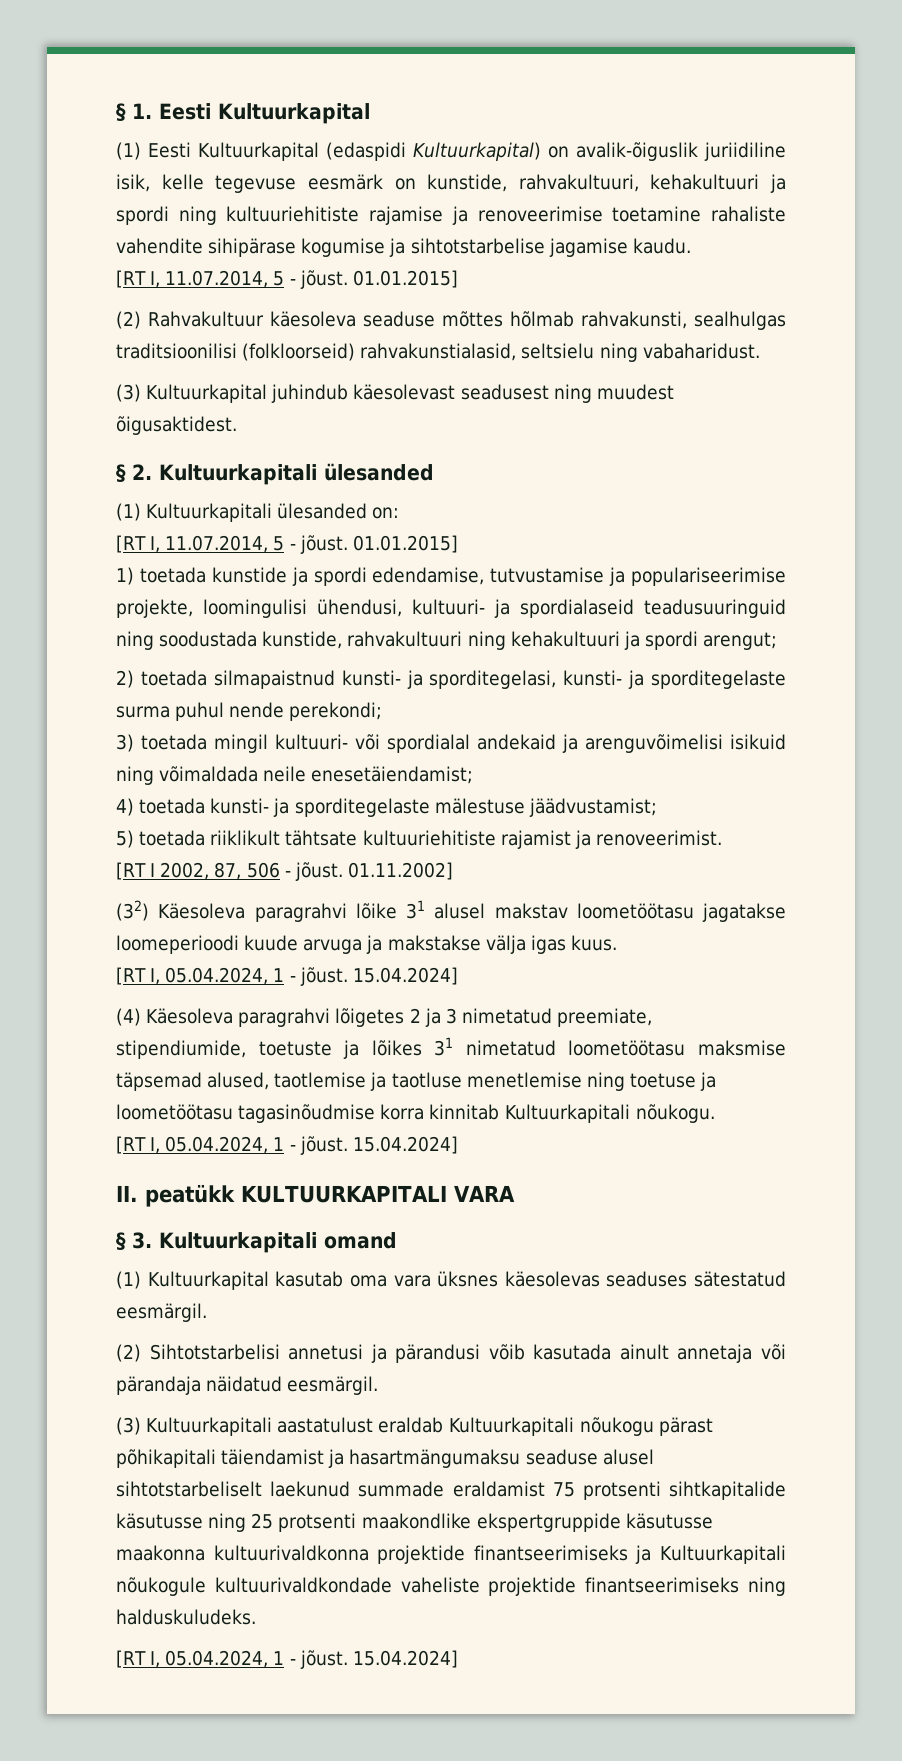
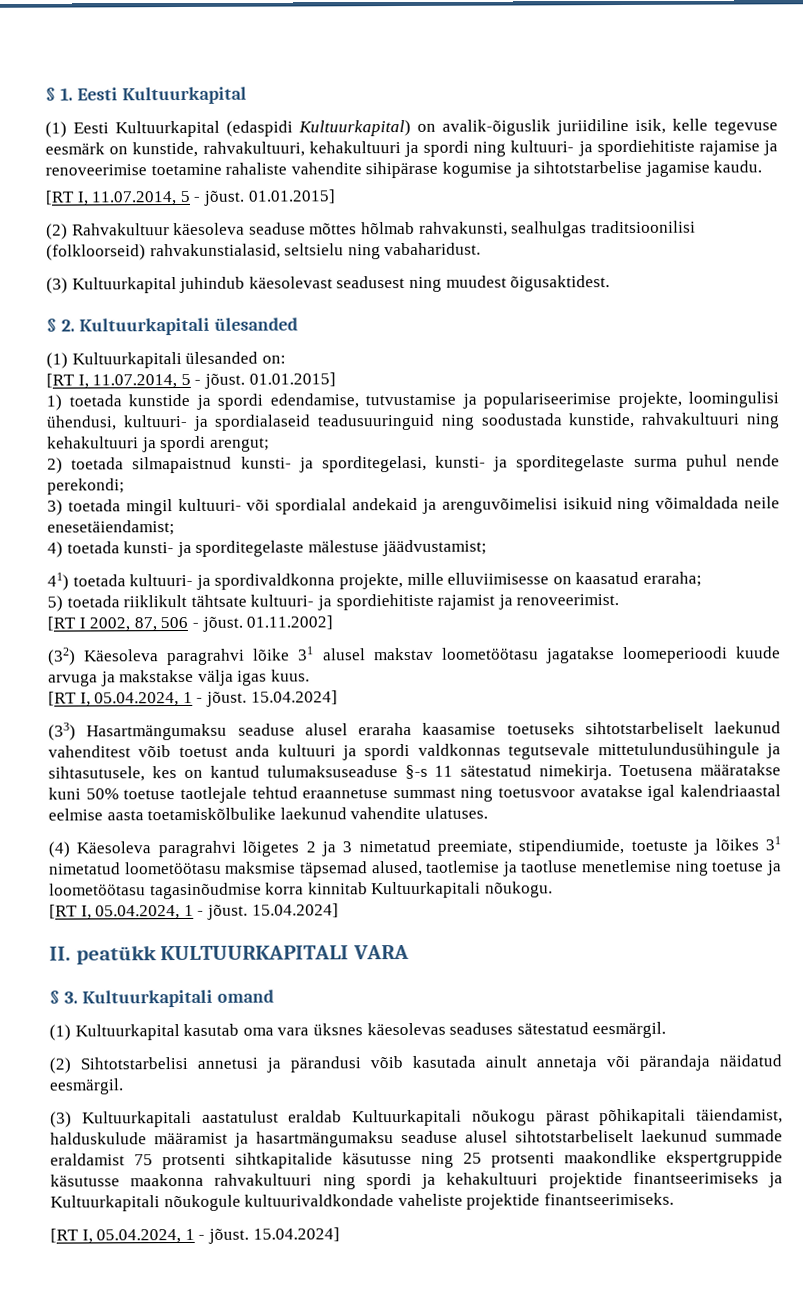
- (1) Eesti Kultuurkapital (edaspidi Kultuurkapital) on avalik-õiguslik juriidiline isik, kelle tegevuse eesmärk on kunstide, rahvakultuuri, kehakultuuri ja spordi ning kultuuriehitiste rajamise ja renoveerimise toetamine rahaliste vahendite sihipärase kogumise ja sihtotstarbelise jagamise kaudu.
+ (1) Eesti Kultuurkapital (edaspidi Kultuurkapital) on avalik-õiguslik juriidiline isik, kelle tegevuse eesmärk on kunstide, rahvakultuuri, kehakultuuri ja spordi ning kultuuri- ja spordiehitiste rajamise ja renoveerimise toetamine rahaliste vahendite sihipärase kogumise ja sihtotstarbelise jagamise kaudu.
+ 41) toetada kultuuri- ja spordivaldkonna projekte, mille elluviimisesse on kaasatud eraraha;
- 5) toetada riiklikult tähtsate kultuuriehitiste rajamist ja renoveerimist.
+ 5) toetada riiklikult tähtsate kultuuri- ja spordiehitiste rajamist ja renoveerimist.
+ (33) Hasartmängumaksu seaduse alusel eraraha kaasamise toetuseks sihtotstarbeliselt laekunud vahenditest võib toetust anda kultuuri ja spordi valdkonnas tegutsevale mittetulundusühingule ja sihtasutusele, kes on kantud tulumaksuseaduse §-s 11 sätestatud nimekirja. Toetusena määratakse kuni 50% toetuse taotlejale tehtud eraannetuse summast ning toetusvoor avatakse igal kalendriaastal eelmise aasta toetamiskõlbulike laekunud vahendite ulatuses.
- (3) Kultuurkapitali aastatulust eraldab Kultuurkapitali nõukogu pärast põhikapitali täiendamist ja hasartmängumaksu seaduse alusel sihtotstarbeliselt laekunud summade eraldamist 75 protsenti sihtkapitalide käsutusse ning 25 protsenti maakondlike ekspertgruppide käsutusse maakonna kultuurivaldkonna projektide finantseerimiseks ja Kultuurkapitali nõukogule kultuurivaldkondade vaheliste projektide finantseerimiseks ning halduskuludeks.
+ (3) Kultuurkapitali aastatulust eraldab Kultuurkapitali nõukogu pärast põhikapitali täiendamist, halduskulude määramist ja hasartmängumaksu seaduse alusel sihtotstarbeliselt laekunud summade eraldamist 75 protsenti sihtkapitalide käsutusse ning 25 protsenti maakondlike ekspertgruppide käsutusse maakonna rahvakultuuri ning spordi ja kehakultuuri projektide finantseerimiseks ja Kultuurkapitali nõukogule kultuurivaldkondade vaheliste projektide finantseerimiseks.

